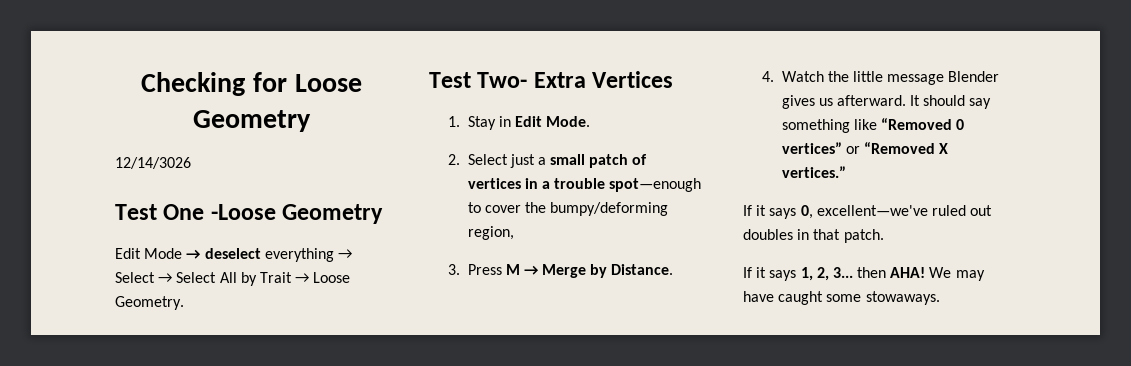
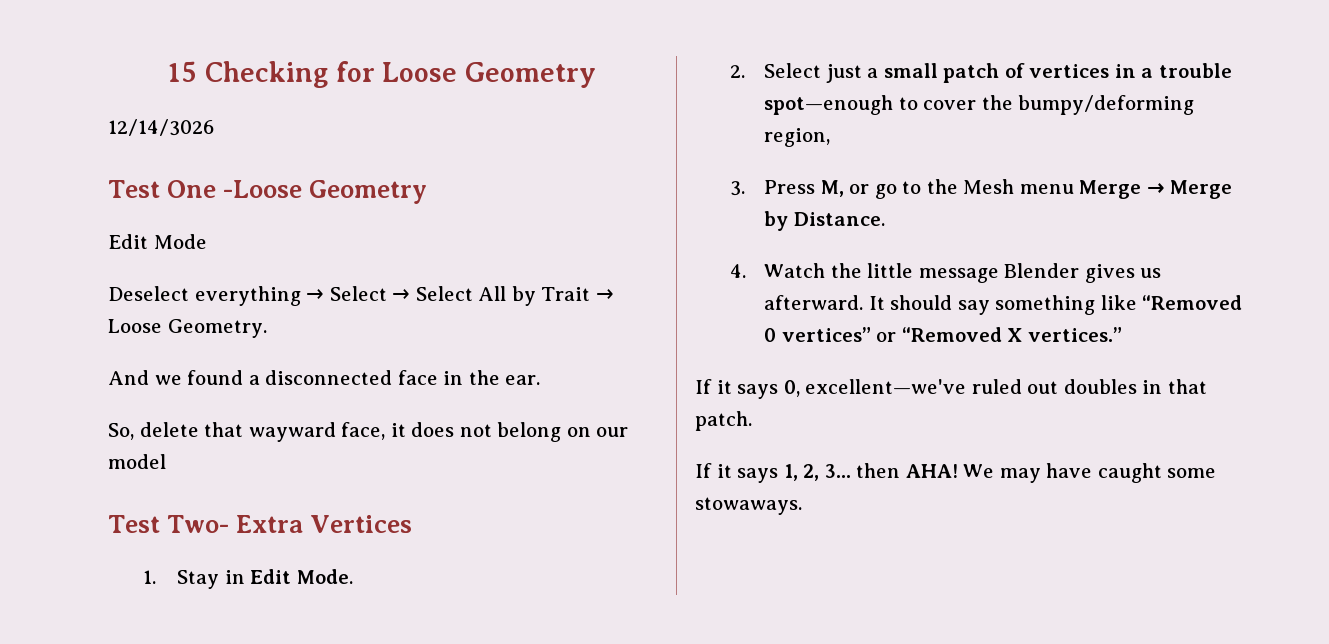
- Checking for Loose Geometry
+ 15 Checking for Loose Geometry
- Edit Mode → deselect everything → Select → Select All by Trait → Loose Geometry.
+ Edit Mode
+ Deselect everything → Select → Select All by Trait → Loose Geometry.
+ And we found a disconnected face in the ear.
+ So, delete that wayward face, it does not belong on our model
- 3. Press M → Merge by Distance.
+ 3. Press M, or go to the Mesh menu Merge → Merge by Distance.

